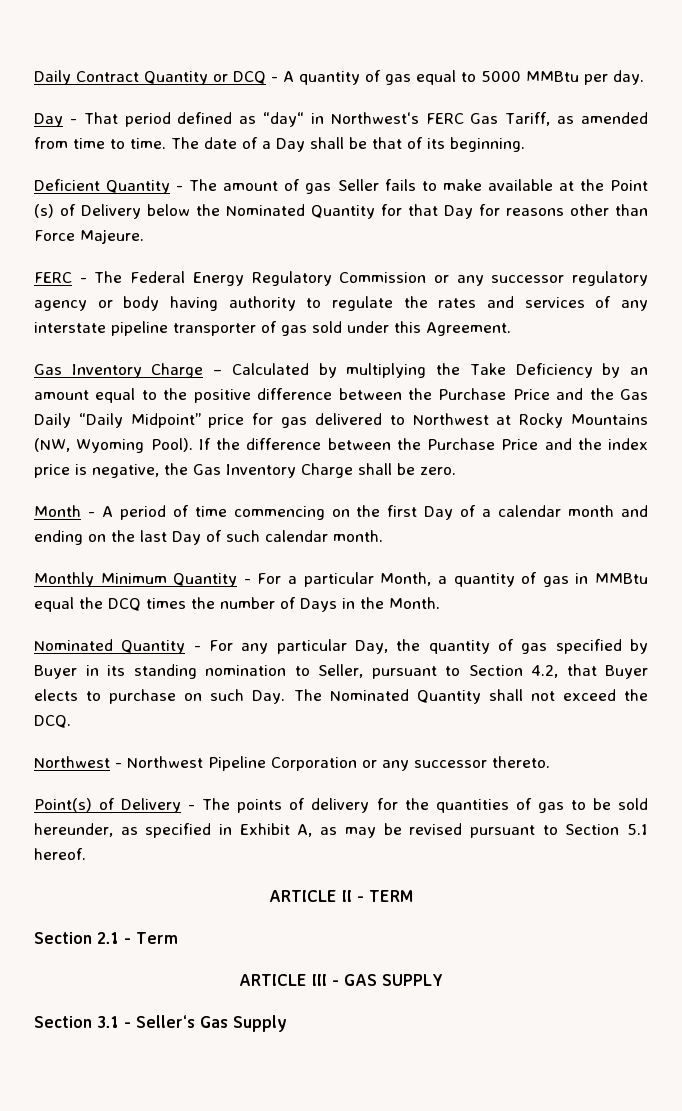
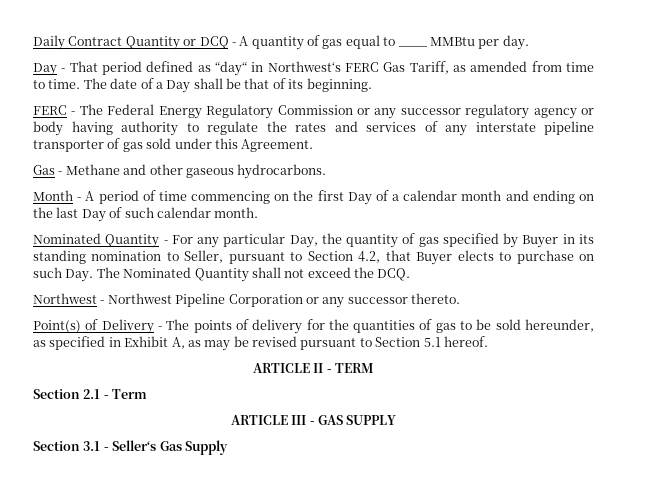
- Daily Contract Quantity or DCQ - A quantity of gas equal to 5000 MMBtu per day.
+ Daily Contract Quantity or DCQ - A quantity of gas equal to ____ MMBtu per day.
- Deficient Quantity - The amount of gas Seller fails to make available at the Point (s) of Delivery below the Nominated Quantity for that Day for reasons other than Force Majeure.
- Gas Inventory Charge – Calculated by multiplying the Take Deficiency by an amount equal to the positive difference between the Purchase Price and the Gas Daily “Daily Midpoint” price for gas delivered to Northwest at Rocky Mountains (NW, Wyoming Pool). If the difference between the Purchase Price and the index price is negative, the Gas Inventory Charge shall be zero.
+ Gas - Methane and other gaseous hydrocarbons.
- Monthly Minimum Quantity - For a particular Month, a quantity of gas in MMBtu equal the DCQ times the number of Days in the Month.

